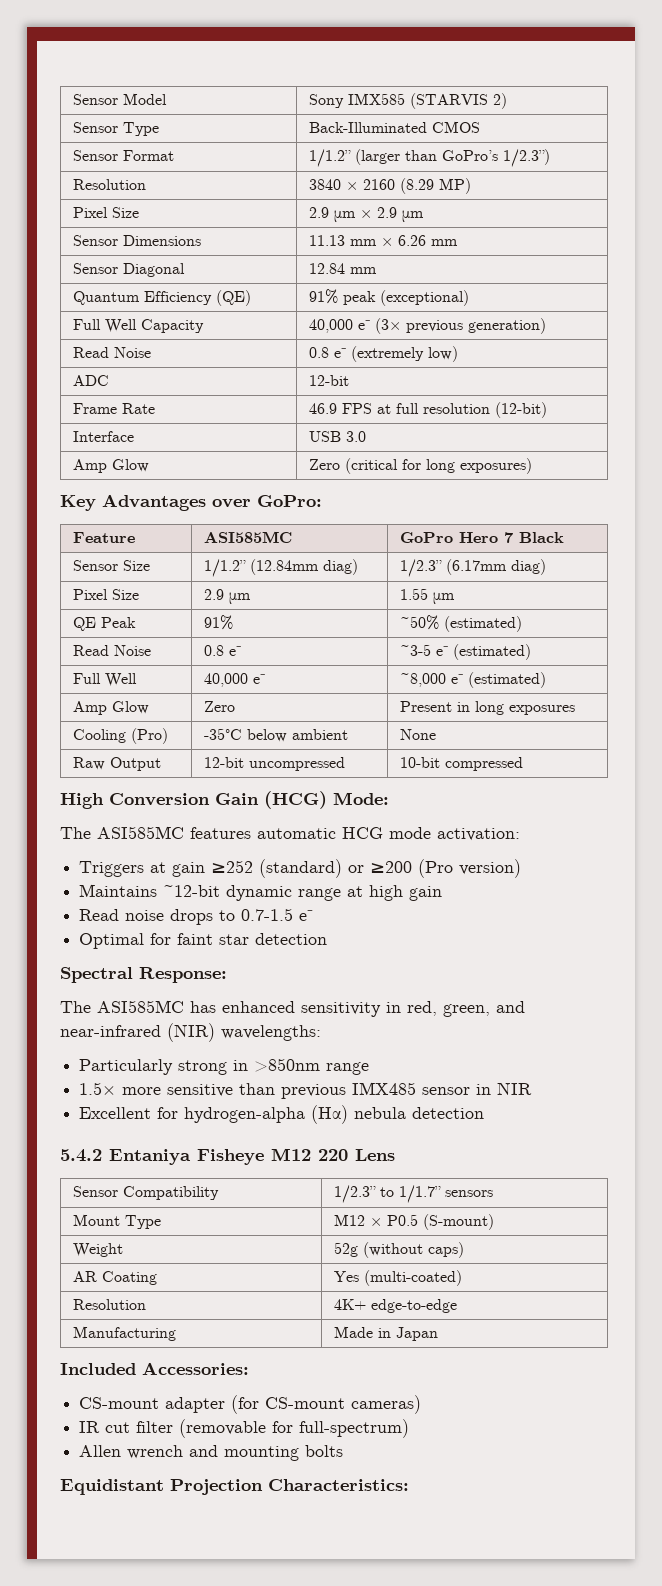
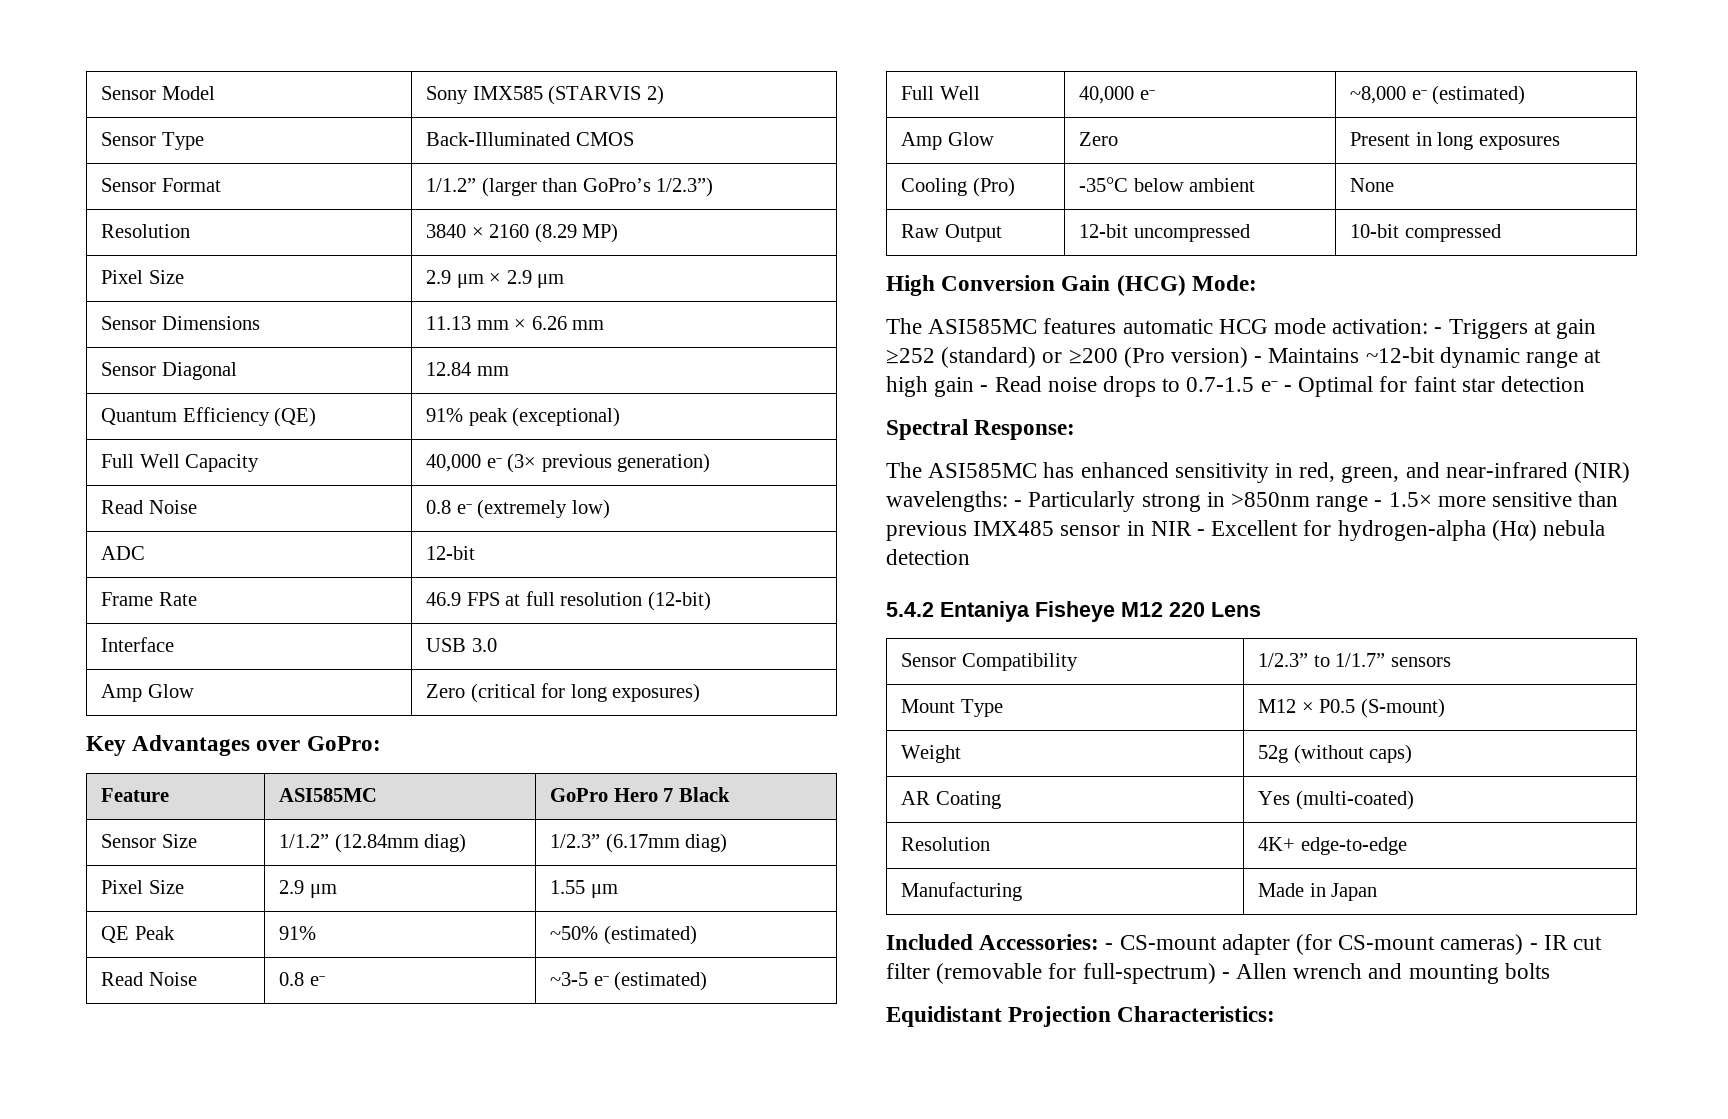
- The ASI585MC features automatic HCG mode activation:
- Triggers at gain ≥252 (standard) or ≥200 (Pro version)
- Maintains ~12-bit dynamic range at high gain
- Read noise drops to 0.7-1.5 e⁻
- Optimal for faint star detection
+ The ASI585MC features automatic HCG mode activation: - Triggers at gain ≥252 (standard) or ≥200 (Pro version) - Maintains ~12-bit dynamic range at high gain - Read noise drops to 0.7-1.5 e⁻ - Optimal for faint star detection
- The ASI585MC has enhanced sensitivity in red, green, and near-infrared (NIR) wavelengths:
- Particularly strong in >850nm range
- 1.5× more sensitive than previous IMX485 sensor in NIR
- Excellent for hydrogen-alpha (Hα) nebula detection
+ The ASI585MC has enhanced sensitivity in red, green, and near-infrared (NIR) wavelengths: - Particularly strong in >850nm range - 1.5× more sensitive than previous IMX485 sensor in NIR - Excellent for hydrogen-alpha (Hα) nebula detection
- Included Accessories:
- CS-mount adapter (for CS-mount cameras)
- IR cut filter (removable for full-spectrum)
- Allen wrench and mounting bolts
+ Included Accessories: - CS-mount adapter (for CS-mount cameras) - IR cut filter (removable for full-spectrum) - Allen wrench and mounting bolts

